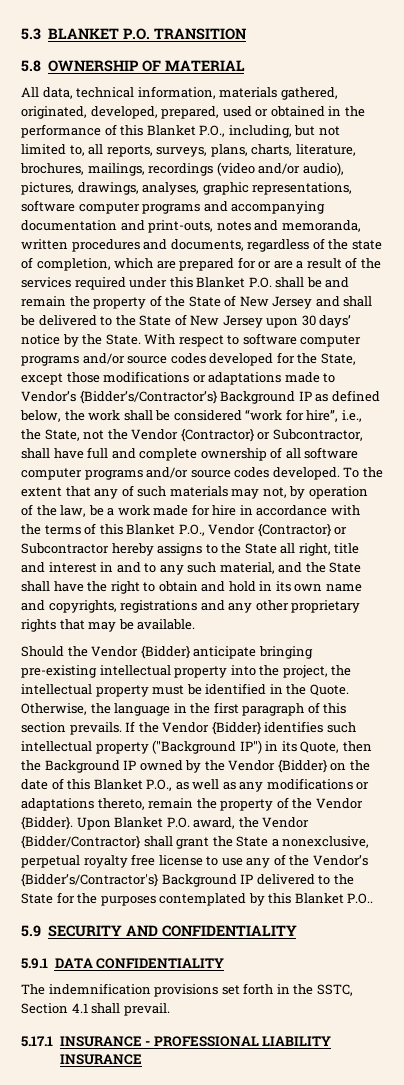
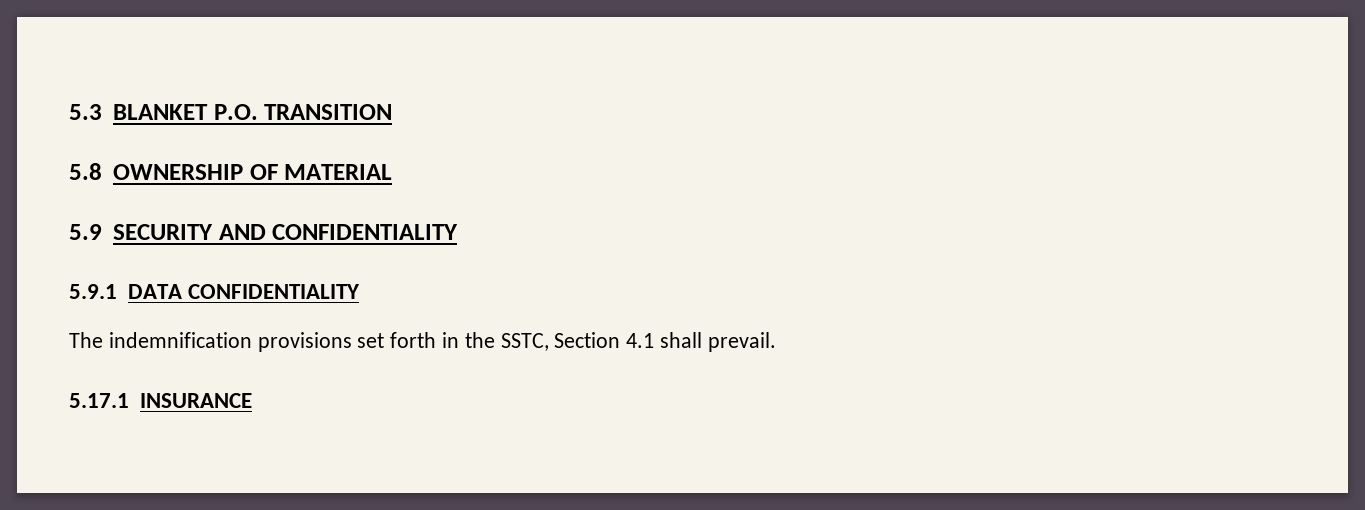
- All data, technical information, materials gathered, originated, developed, prepared, used or obtained in the performance of this Blanket P.O., including, but not limited to, all reports, surveys, plans, charts, literature, brochures, mailings, recordings (video and/or audio), pictures, drawings, analyses, graphic representations, software computer programs and accompanying documentation and print-outs, notes and memoranda, written procedures and documents, regardless of the state of completion, which are prepared for or are a result of the services required under this Blanket P.O. shall be and remain the property of the State of New Jersey and shall be delivered to the State of New Jersey upon 30 days’ notice by the State. With respect to software computer programs and/or source codes developed for the State, except those modifications or adaptations made to Vendor’s {Bidder’s/Contractor’s} Background IP as defined below, the work shall be considered “work for hire”, i.e., the State, not the Vendor {Contractor} or Subcontractor, shall have full and complete ownership of all software computer programs and/or source codes developed. To the extent that any of such materials may not, by operation of the law, be a work made for hire in accordance with the terms of this Blanket P.O., Vendor {Contractor} or Subcontractor hereby assigns to the State all right, title and interest in and to any such material, and the State shall have the right to obtain and hold in its own name and copyrights, registrations and any other proprietary rights that may be available.
- Should the Vendor {Bidder} anticipate bringing pre-existing intellectual property into the project, the intellectual property must be identified in the Quote. Otherwise, the language in the first paragraph of this section prevails. If the Vendor {Bidder} identifies such intellectual property ("Background IP") in its Quote, then the Background IP owned by the Vendor {Bidder} on the date of this Blanket P.O., as well as any modifications or adaptations thereto, remain the property of the Vendor {Bidder}. Upon Blanket P.O. award, the Vendor {Bidder/Contractor} shall grant the State a nonexclusive, perpetual royalty free license to use any of the Vendor’s {Bidder’s/Contractor's} Background IP delivered to the State for the purposes contemplated by this Blanket P.O..
- 5.17.1 INSURANCE - PROFESSIONAL LIABILITY INSURANCE
+ 5.17.1 INSURANCE

